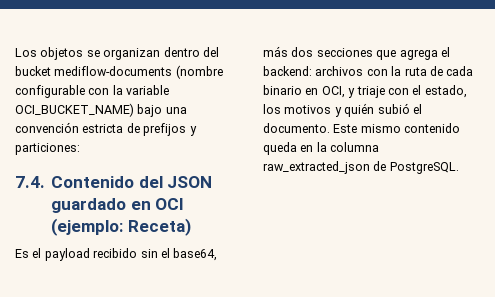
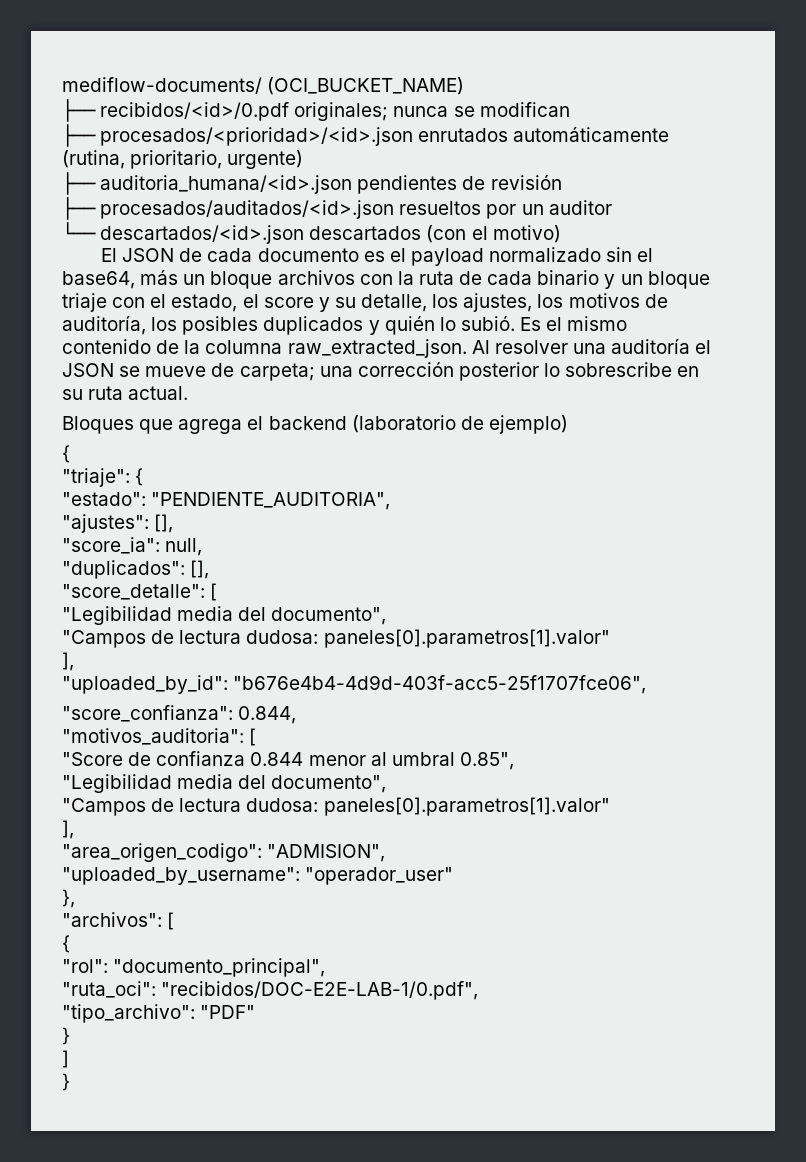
- Los objetos se organizan dentro del bucket mediflow-documents (nombre configurable con la variable OCI_BUCKET_NAME) bajo una convención estricta de prefijos y particiones:
- 7.4. Contenido del JSON guardado en OCI (ejemplo: Receta)
- Es el payload recibido sin el base64, más dos secciones que agrega el backend: archivos con la ruta de cada binario en OCI, y triaje con el estado, los motivos y quién subió el documento. Este mismo contenido queda en la columna raw_extracted_json de PostgreSQL.
+ mediflow-documents/ (OCI_BUCKET_NAME)
+ ├── recibidos/<id>/0.pdf originales; nunca se modifican
+ ├── procesados/<prioridad>/<id>.json enrutados automáticamente (rutina, prioritario, urgente)
+ ├── auditoria_humana/<id>.json pendientes de revisión
+ ├── procesados/auditados/<id>.json resueltos por un auditor
+ └── descartados/<id>.json descartados (con el motivo)
+ El JSON de cada documento es el payload normalizado sin el base64, más un bloque archivos con la ruta de cada binario y un bloque triaje con el estado, el score y su detalle, los ajustes, los motivos de auditoría, los posibles duplicados y quién lo subió. Es el mismo contenido de la columna raw_extracted_json. Al resolver una auditoría el JSON se mueve de carpeta; una corrección posterior lo sobrescribe en su ruta actual.
+ Bloques que agrega el backend (laboratorio de ejemplo)
+ {
+ "triaje": {
+ "estado": "PENDIENTE_AUDITORIA",
+ "ajustes": [],
+ "score_ia": null,
+ "duplicados": [],
+ "score_detalle": [
+ "Legibilidad media del documento",
+ "Campos de lectura dudosa: paneles[0].parametros[1].valor"
+ ],
+ "uploaded_by_id": "b676e4b4-4d9d-403f-acc5-25f1707fce06",
+ "score_confianza": 0.844,
+ "motivos_auditoria": [
+ "Score de confianza 0.844 menor al umbral 0.85",
+ "Legibilidad media del documento",
+ "Campos de lectura dudosa: paneles[0].parametros[1].valor"
+ ],
+ "area_origen_codigo": "ADMISION",
+ "uploaded_by_username": "operador_user"
+ },
+ "archivos": [
+ {
+ "rol": "documento_principal",
+ "ruta_oci": "recibidos/DOC-E2E-LAB-1/0.pdf",
+ "tipo_archivo": "PDF"
+ }
+ ]
+ }

